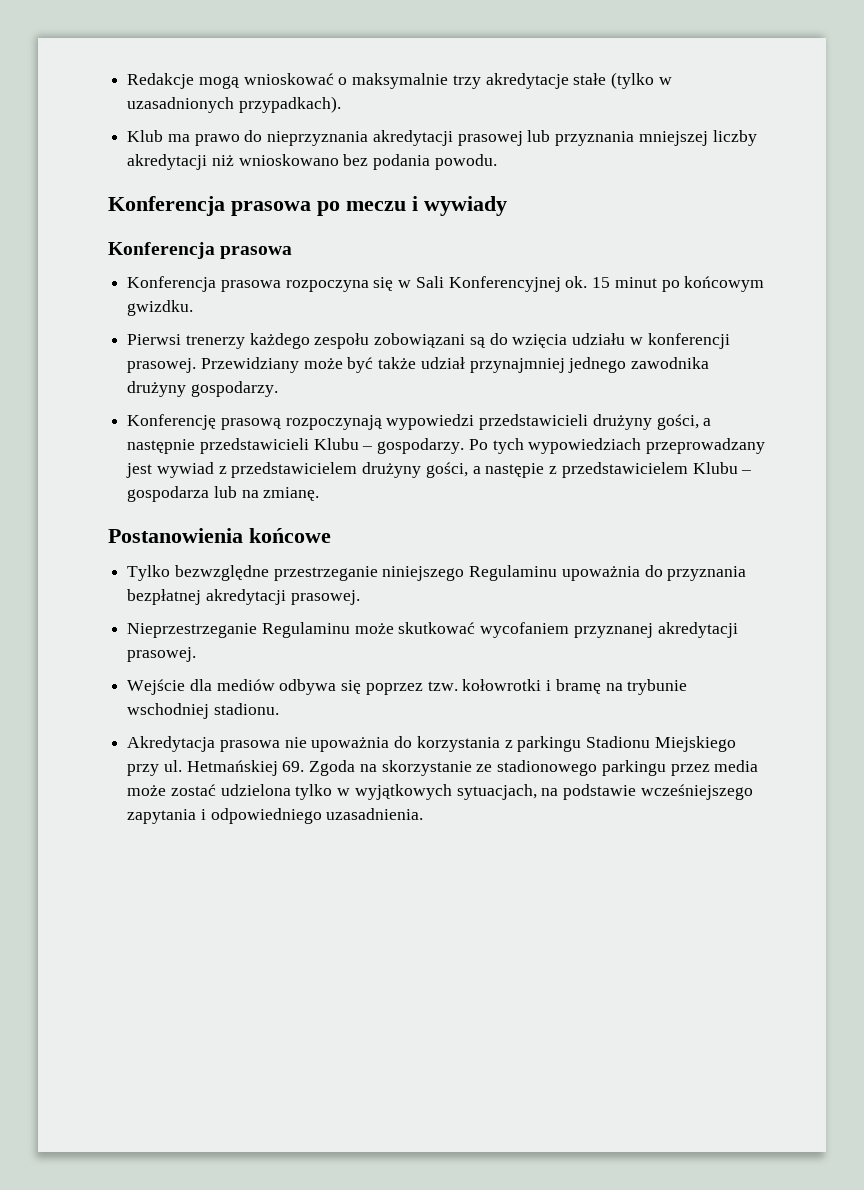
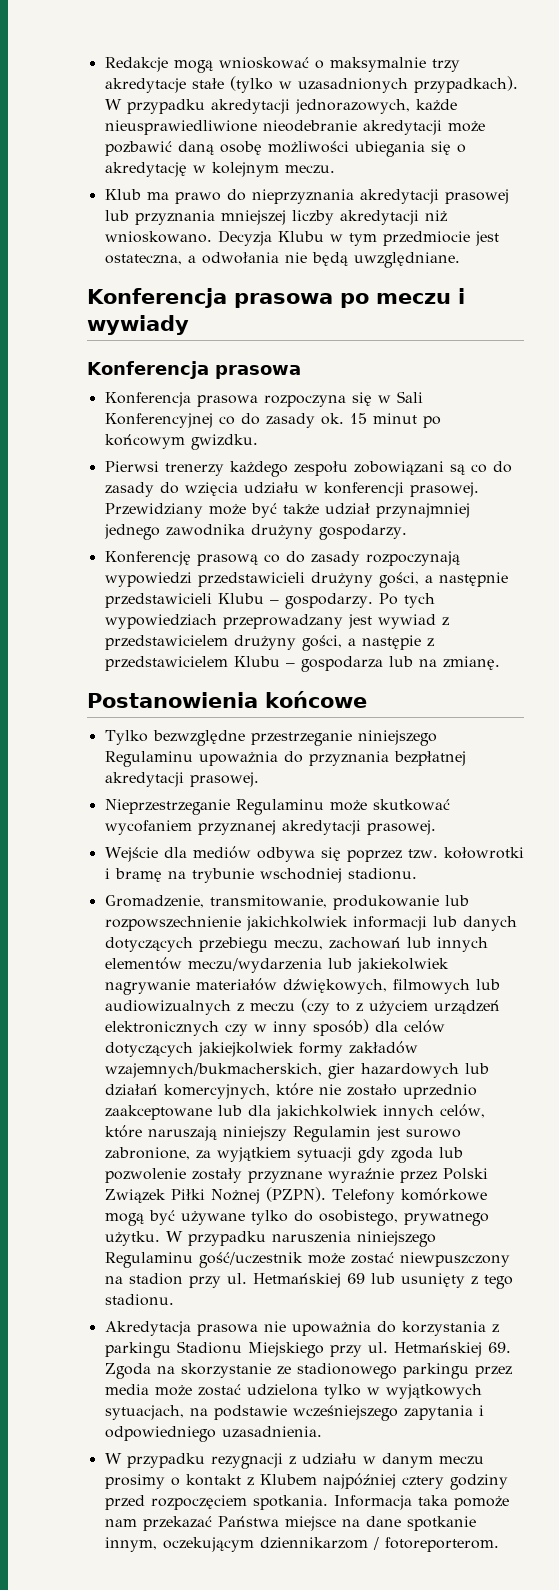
+ W przypadku akredytacji jednorazowych, każde nieusprawiedliwione nieodebranie akredytacji może pozbawić daną osobę możliwości ubiegania się o akredytację w kolejnym meczu.
- Klub ma prawo do nieprzyznania akredytacji prasowej lub przyznania mniejszej liczby akredytacji niż wnioskowano bez podania powodu.
+ Klub ma prawo do nieprzyznania akredytacji prasowej lub przyznania mniejszej liczby akredytacji niż wnioskowano. Decyzja Klubu w tym przedmiocie jest ostateczna, a odwołania nie będą uwzględniane.
- Konferencja prasowa rozpoczyna się w Sali Konferencyjnej ok.
+ Konferencja prasowa rozpoczyna się w Sali Konferencyjnej co do zasady ok.
- Pierwsi trenerzy każdego zespołu zobowiązani są do wzięcia udziału w konferencji prasowej.
+ Pierwsi trenerzy każdego zespołu zobowiązani są co do zasady do wzięcia udziału w konferencji prasowej.
- Konferencję prasową rozpoczynają wypowiedzi przedstawicieli drużyny gości, a następnie przedstawicieli Klubu – gospodarzy.
+ Konferencję prasową co do zasady rozpoczynają wypowiedzi przedstawicieli drużyny gości, a następnie przedstawicieli Klubu – gospodarzy.
+ Gromadzenie, transmitowanie, produkowanie lub rozpowszechnienie jakichkolwiek informacji lub danych dotyczących przebiegu meczu, zachowań lub innych elementów meczu/wydarzenia lub jakiekolwiek nagrywanie materiałów dźwiękowych, filmowych lub audiowizualnych z meczu (czy to z użyciem urządzeń elektronicznych czy w inny sposób) dla celów dotyczących jakiejkolwiek formy zakładów wzajemnych/bukmacherskich, gier hazardowych lub działań komercyjnych, które nie zostało uprzednio zaakceptowane lub dla jakichkolwiek innych celów, które naruszają niniejszy Regulamin jest surowo zabronione, za wyjątkiem sytuacji gdy zgoda lub pozwolenie zostały przyznane wyraźnie przez Polski Związek Piłki Nożnej (PZPN). Telefony komórkowe mogą być używane tylko do osobistego, prywatnego użytku. W przypadku naruszenia niniejszego Regulaminu gość/uczestnik może zostać niewpuszczony na stadion przy ul. Hetmańskiej 69 lub usunięty z tego stadionu.
+ W przypadku rezygnacji z udziału w danym meczu prosimy o kontakt z Klubem najpóźniej cztery godziny przed rozpoczęciem spotkania. Informacja taka pomoże nam przekazać Państwa miejsce na dane spotkanie innym, oczekującym dziennikarzom / fotoreporterom.

